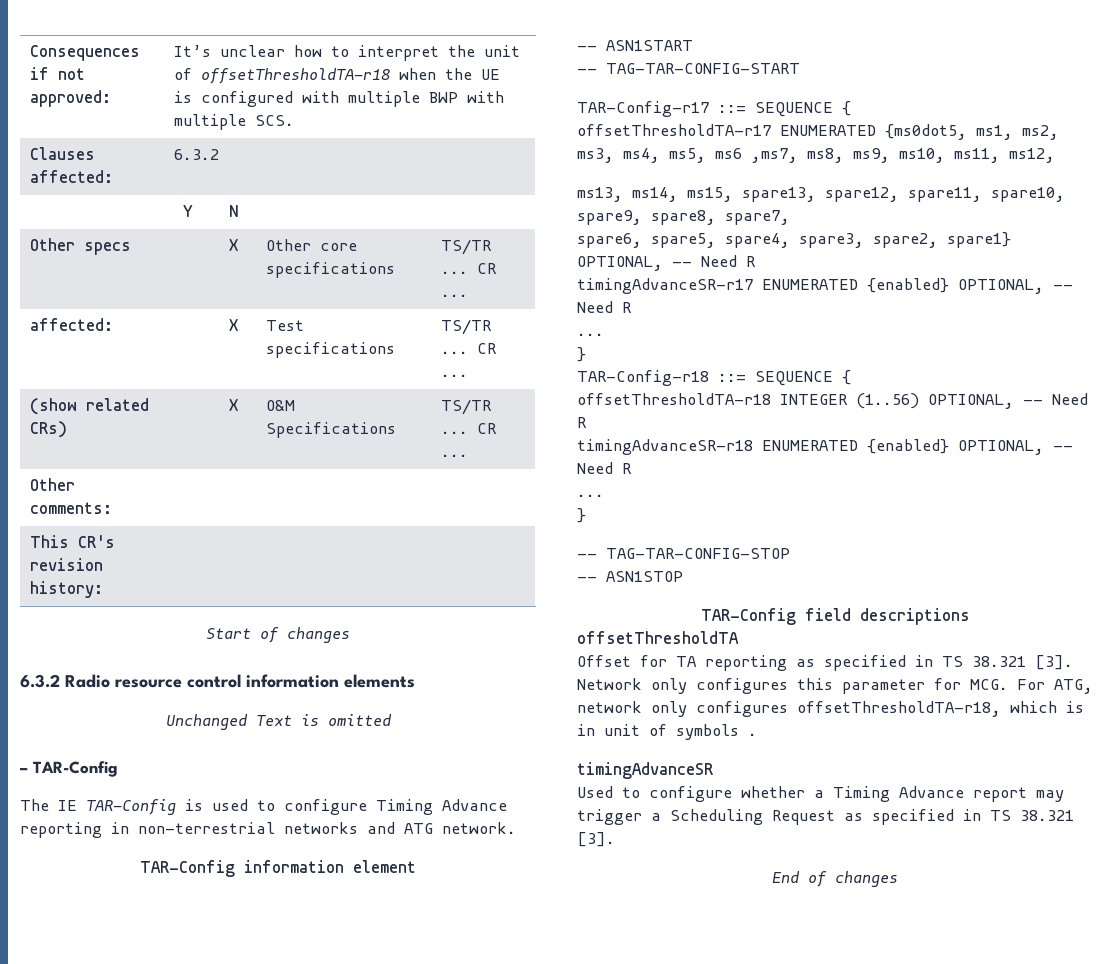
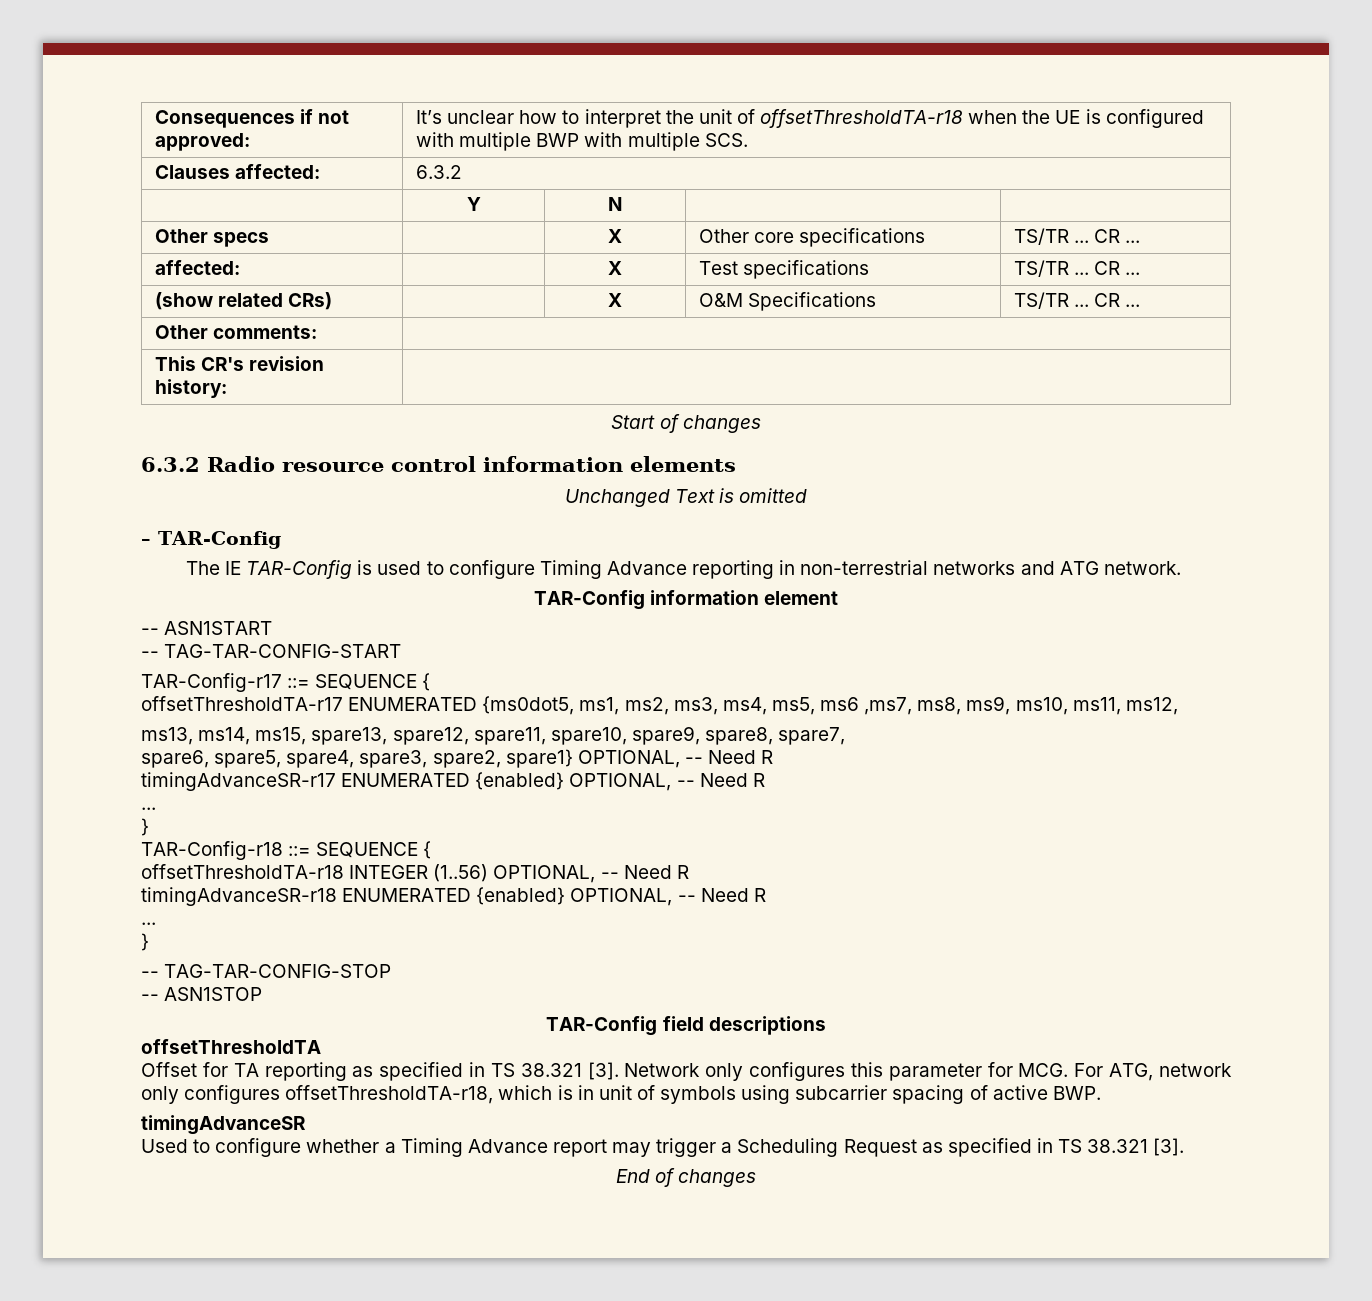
- Network only configures this parameter for MCG. For ATG, network only configures offsetThresholdTA-r18, which is in unit of symbols .
+ Network only configures this parameter for MCG. For ATG, network only configures offsetThresholdTA-r18, which is in unit of symbols using subcarrier spacing of active BWP.

